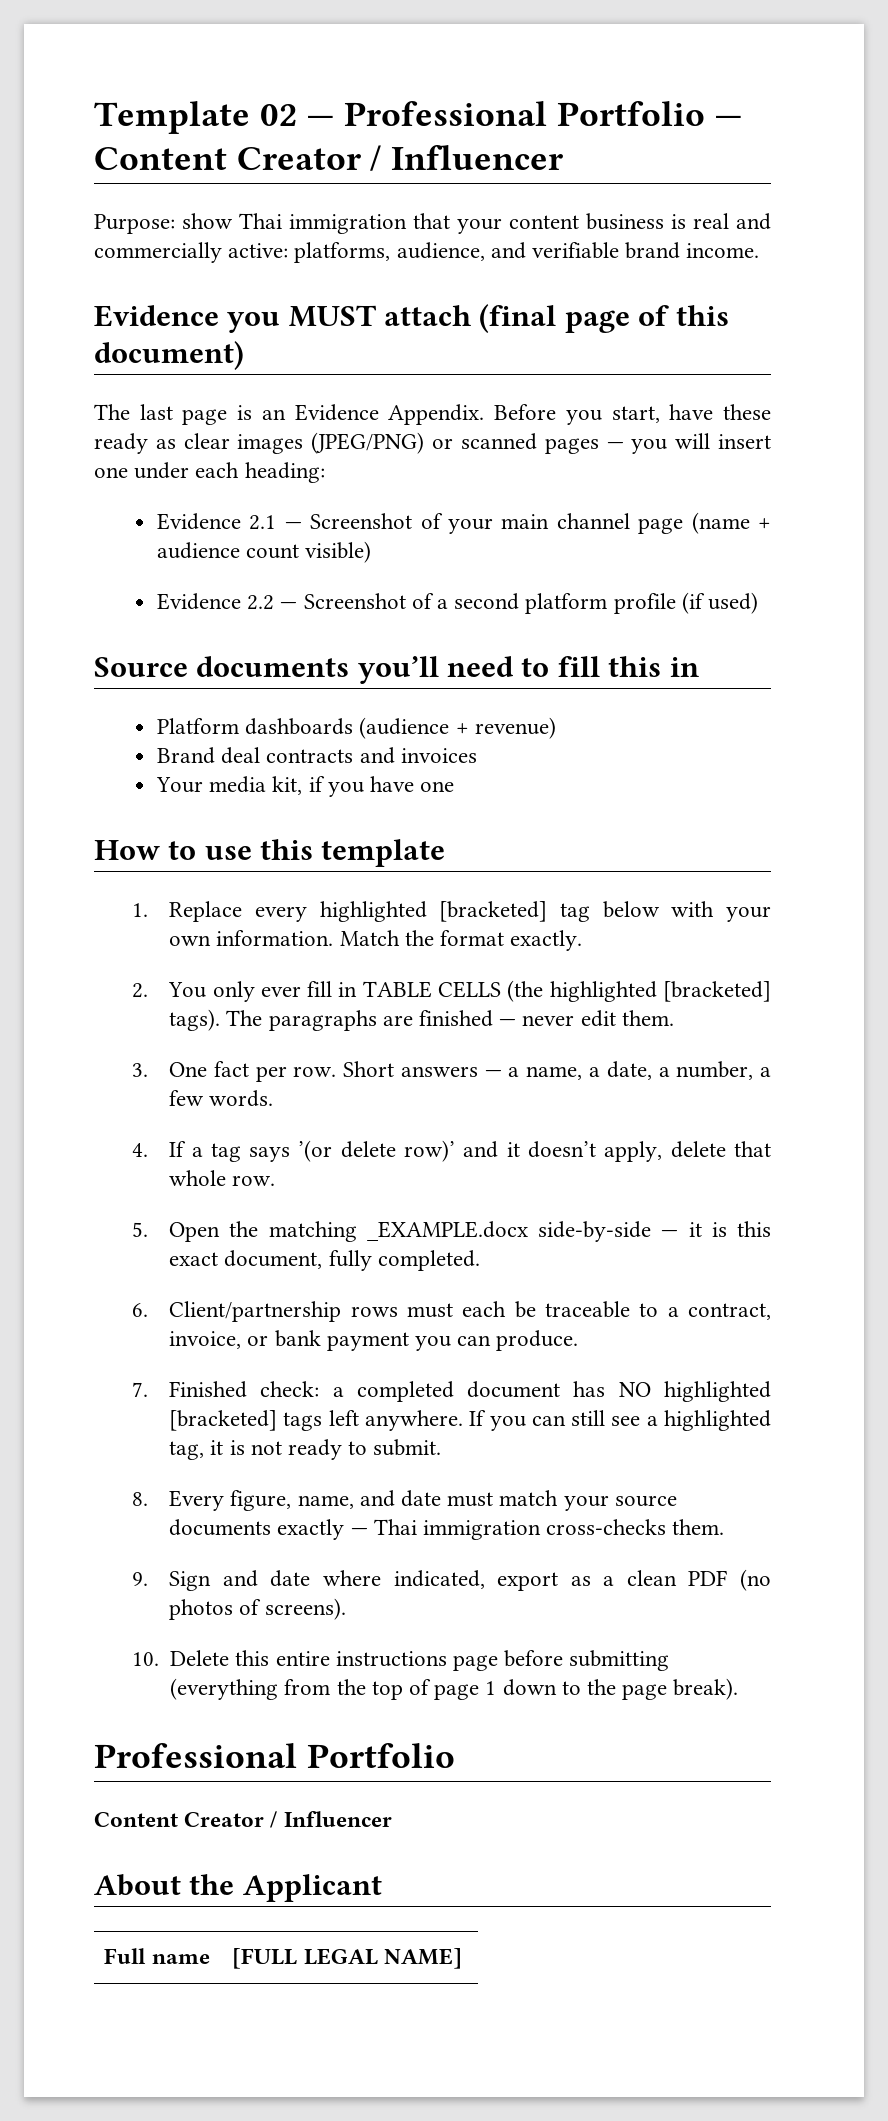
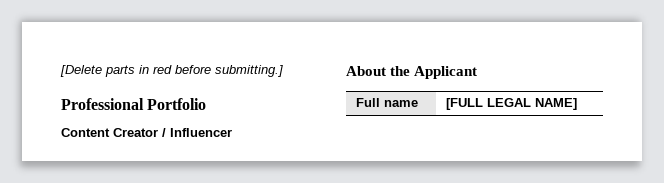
- Template 02 — Professional Portfolio — Content Creator / Influencer
- Purpose: show Thai immigration that your content business is real and commercially active: platforms, audience, and verifiable brand income.
- Evidence you MUST attach (final page of this document)
- The last page is an Evidence Appendix. Before you start, have these ready as clear images (JPEG/PNG) or scanned pages — you will insert one under each heading:
- Evidence 2.1 — Screenshot of your main channel page (name + audience count visible)
- Evidence 2.2 — Screenshot of a second platform profile (if used)
- Source documents you’ll need to fill this in
- Platform dashboards (audience + revenue)
- Brand deal contracts and invoices
- Your media kit, if you have one
- How to use this template
- 1. Replace every highlighted [bracketed] tag below with your own information. Match the format exactly.
- 2. You only ever fill in TABLE CELLS (the highlighted [bracketed] tags). The paragraphs are finished — never edit them.
- 3. One fact per row. Short answers — a name, a date, a number, a few words.
- 4. If a tag says ’(or delete row)’ and it doesn’t apply, delete that whole row.
- 5. Open the matching _EXAMPLE.docx side-by-side — it is this exact document, fully completed.
- 6. Client/partnership rows must each be traceable to a contract, invoice, or bank payment you can produce.
- 7. Finished check: a completed document has NO highlighted [bracketed] tags left anywhere. If you can still see a highlighted tag, it is not ready to submit.
- 8. Every figure, name, and date must match your source documents exactly — Thai immigration cross-checks them.
- 9. Sign and date where indicated, export as a clean PDF (no photos of screens).
- 10. Delete this entire instructions page before submitting (everything from the top of page 1 down to the page break).
+ [Delete parts in red before submitting.]

